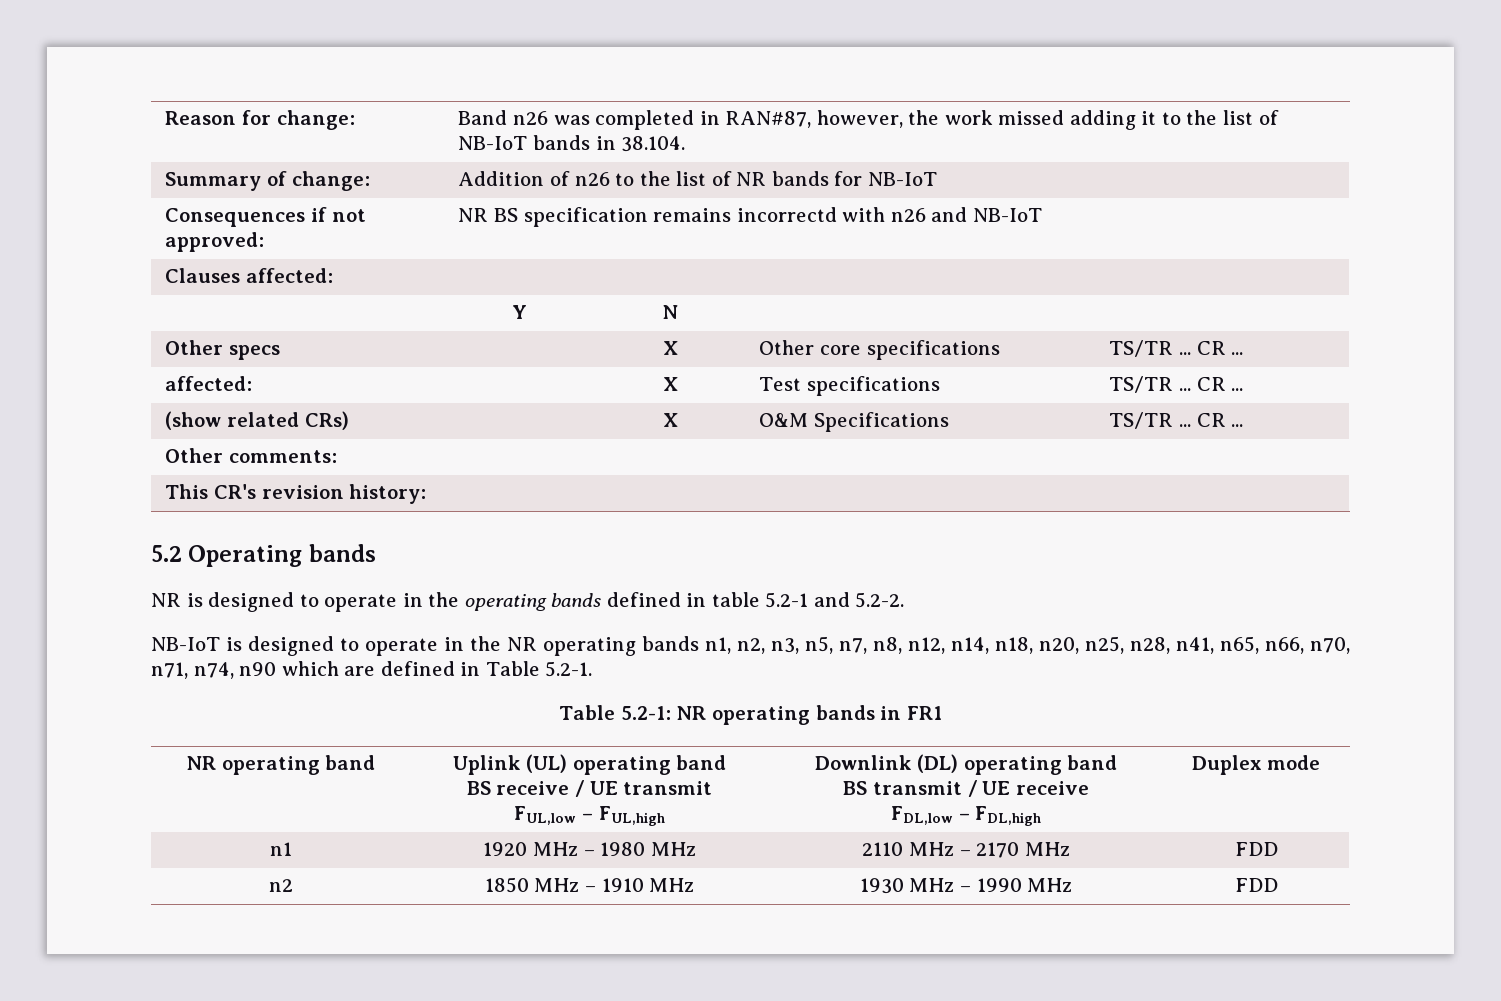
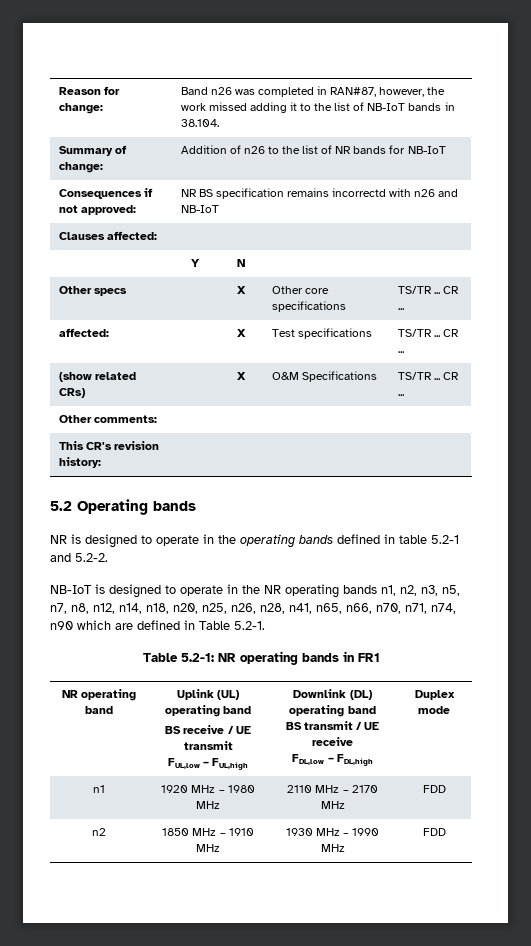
- NB-IoT is designed to operate in the NR operating bands n1, n2, n3, n5, n7, n8, n12, n14, n18, n20, n25, n28, n41, n65, n66, n70, n71, n74, n90 which are defined in Table 5.2-1.
+ NB-IoT is designed to operate in the NR operating bands n1, n2, n3, n5, n7, n8, n12, n14, n18, n20, n25, n26, n28, n41, n65, n66, n70, n71, n74, n90 which are defined in Table 5.2-1.

